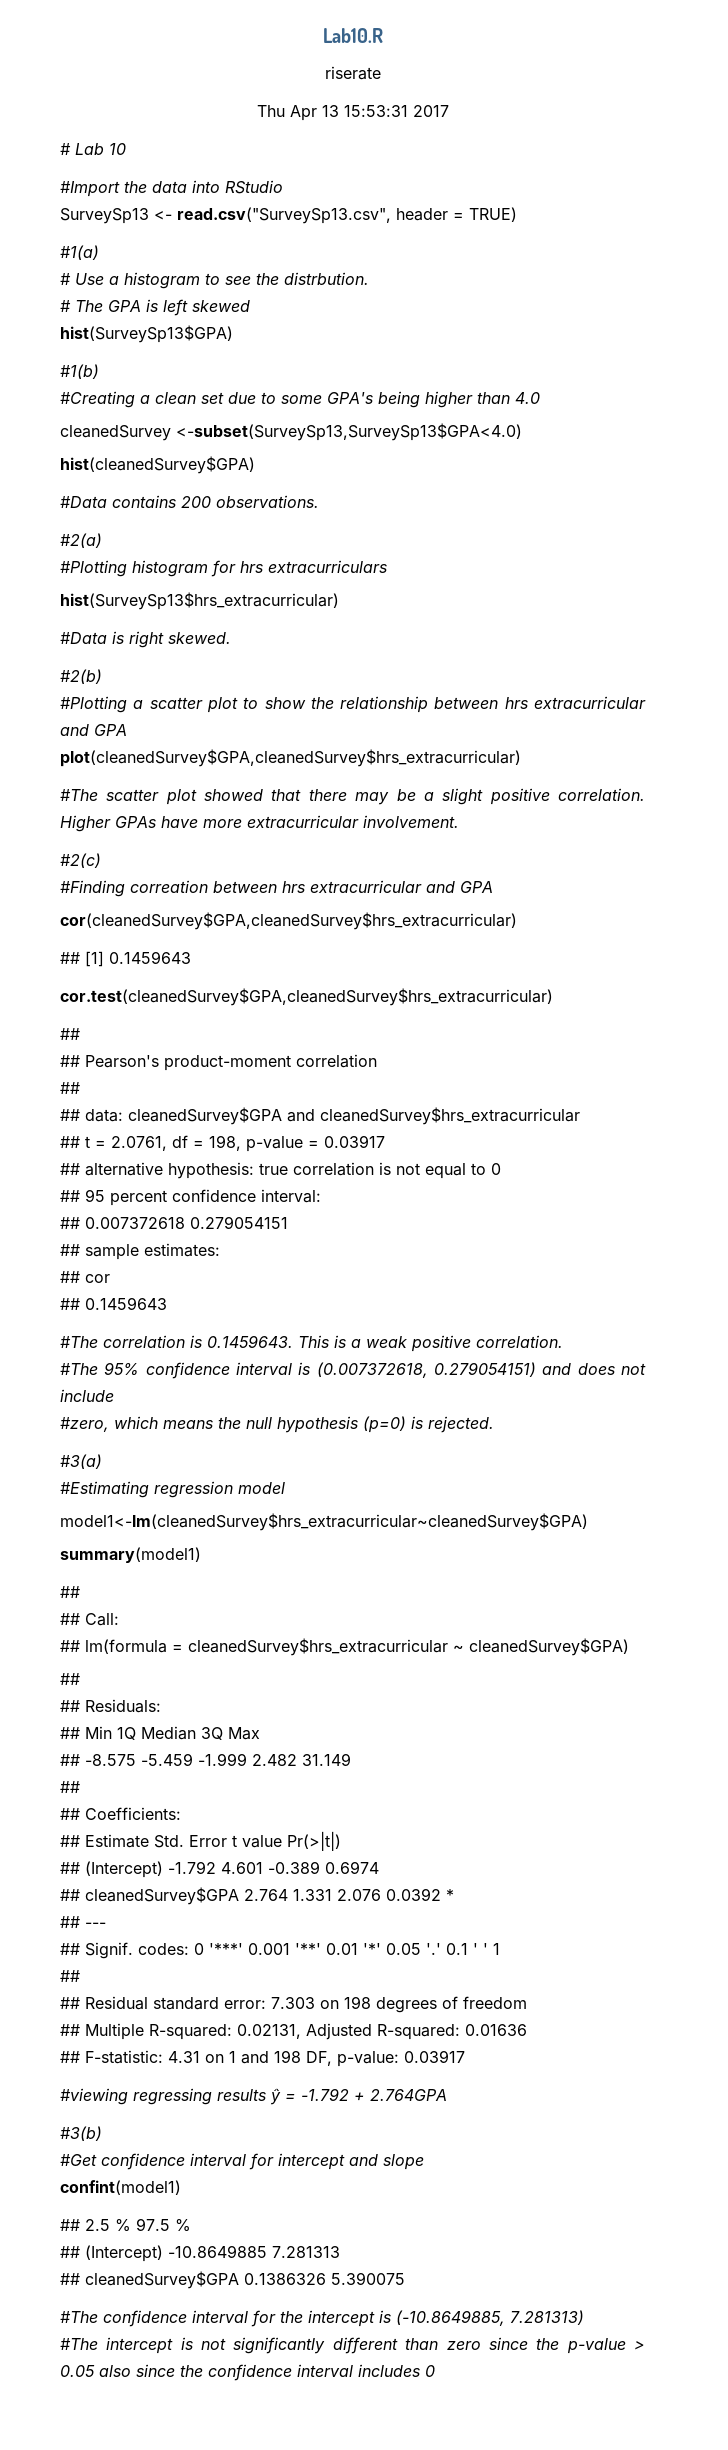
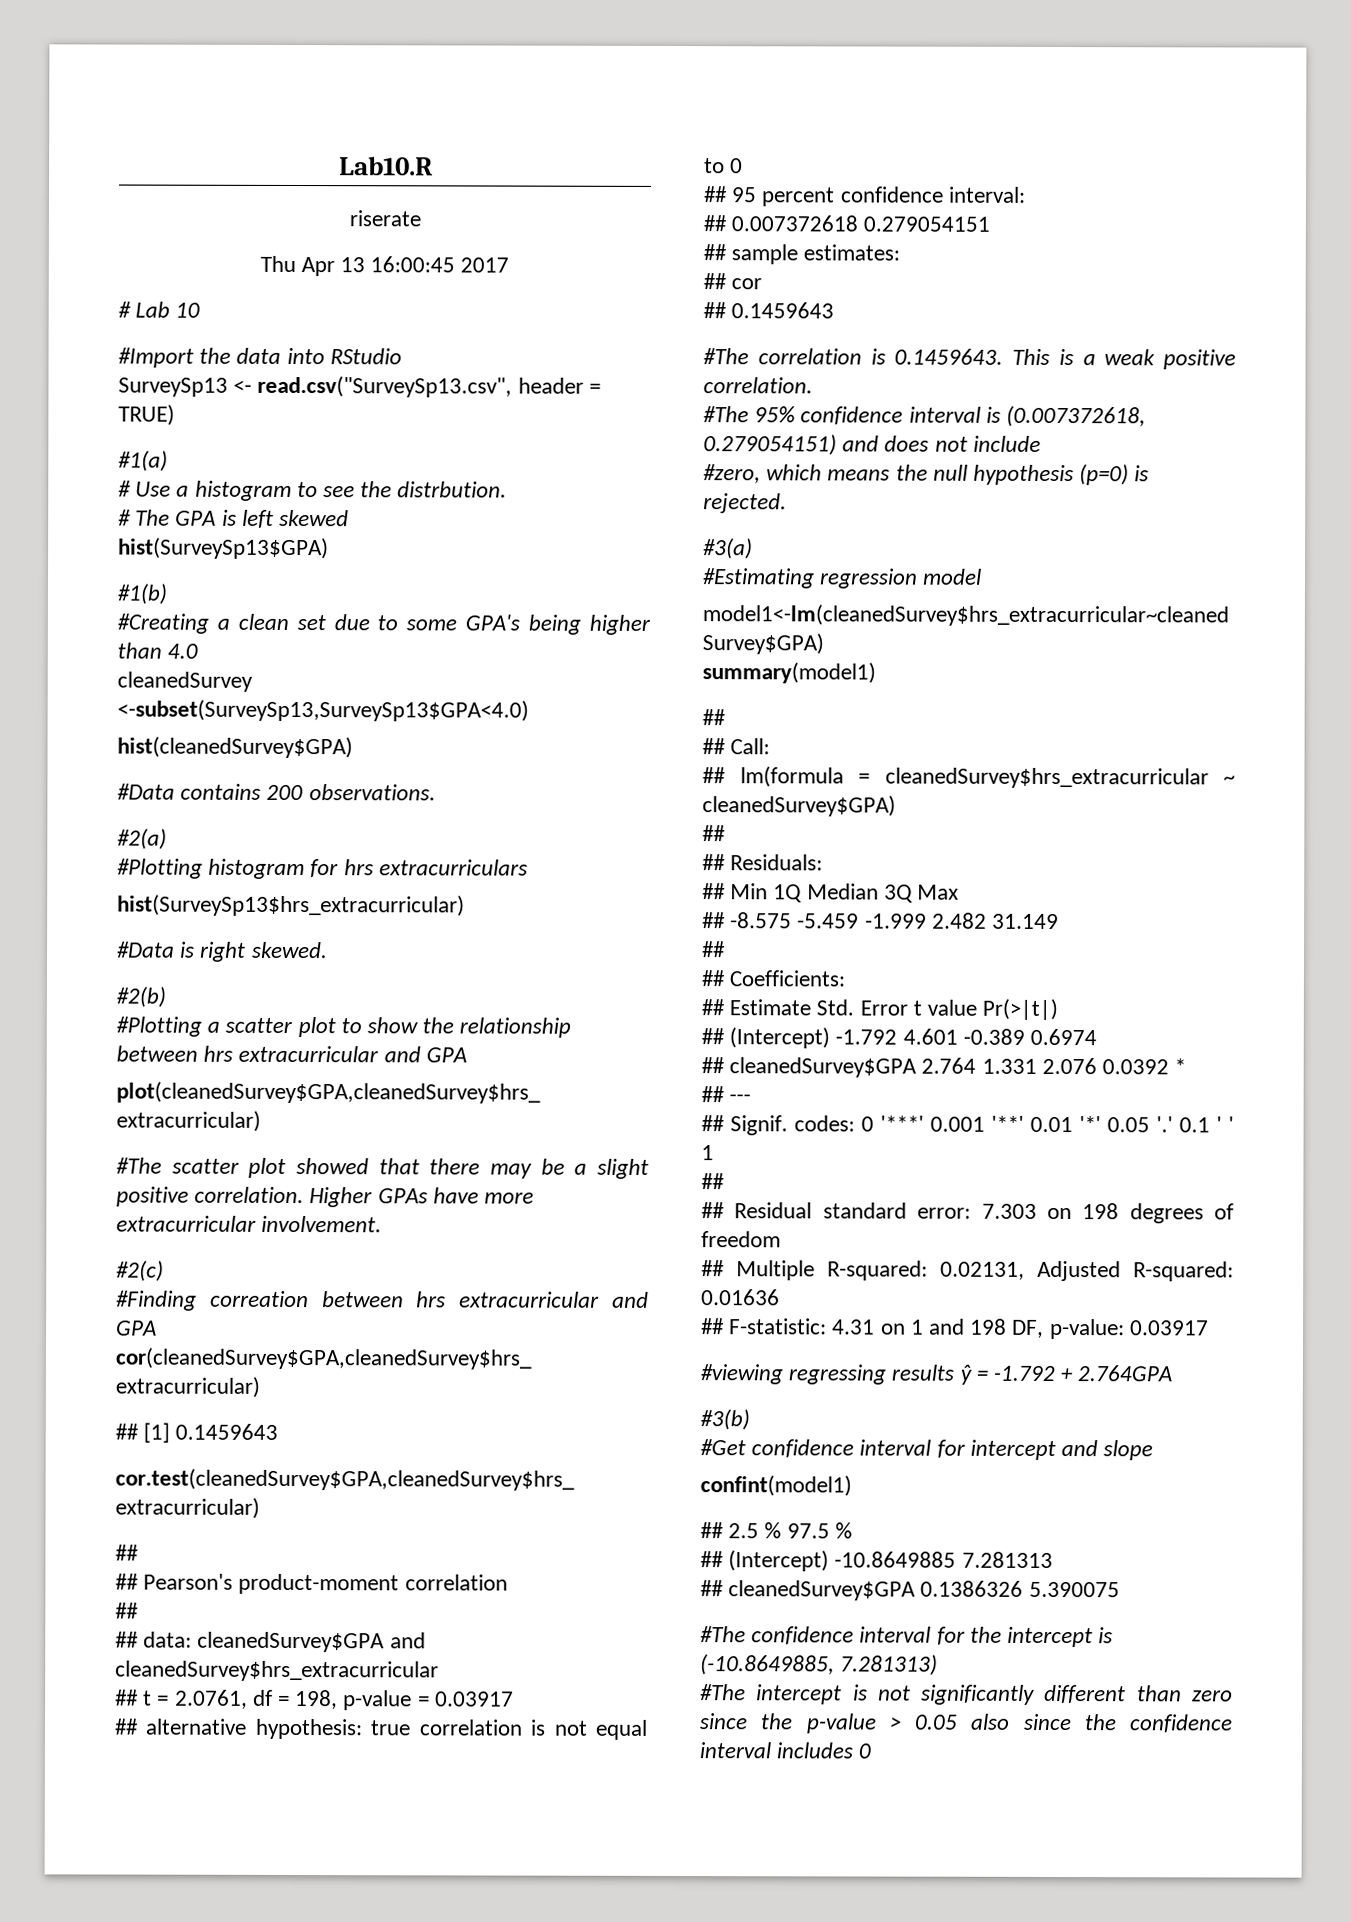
- Thu Apr 13 15:53:31 2017
+ Thu Apr 13 16:00:45 2017

